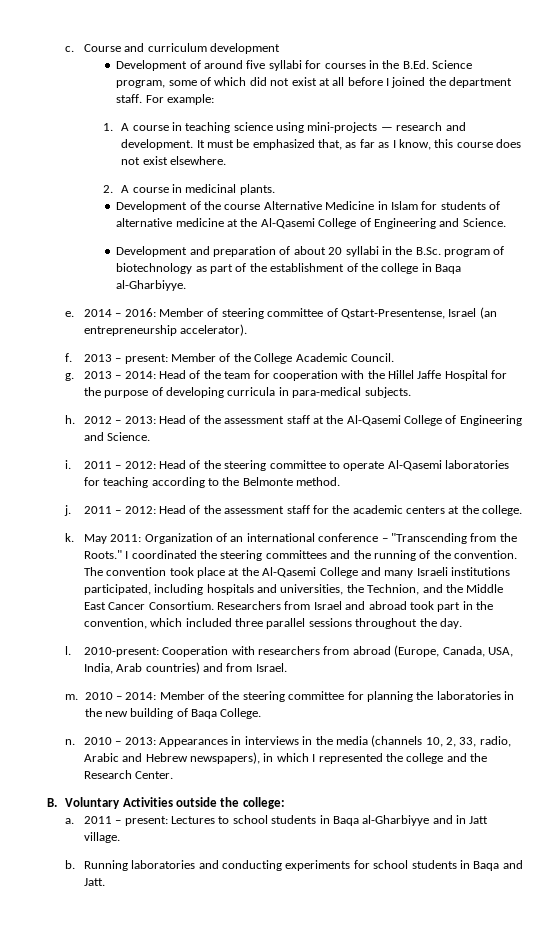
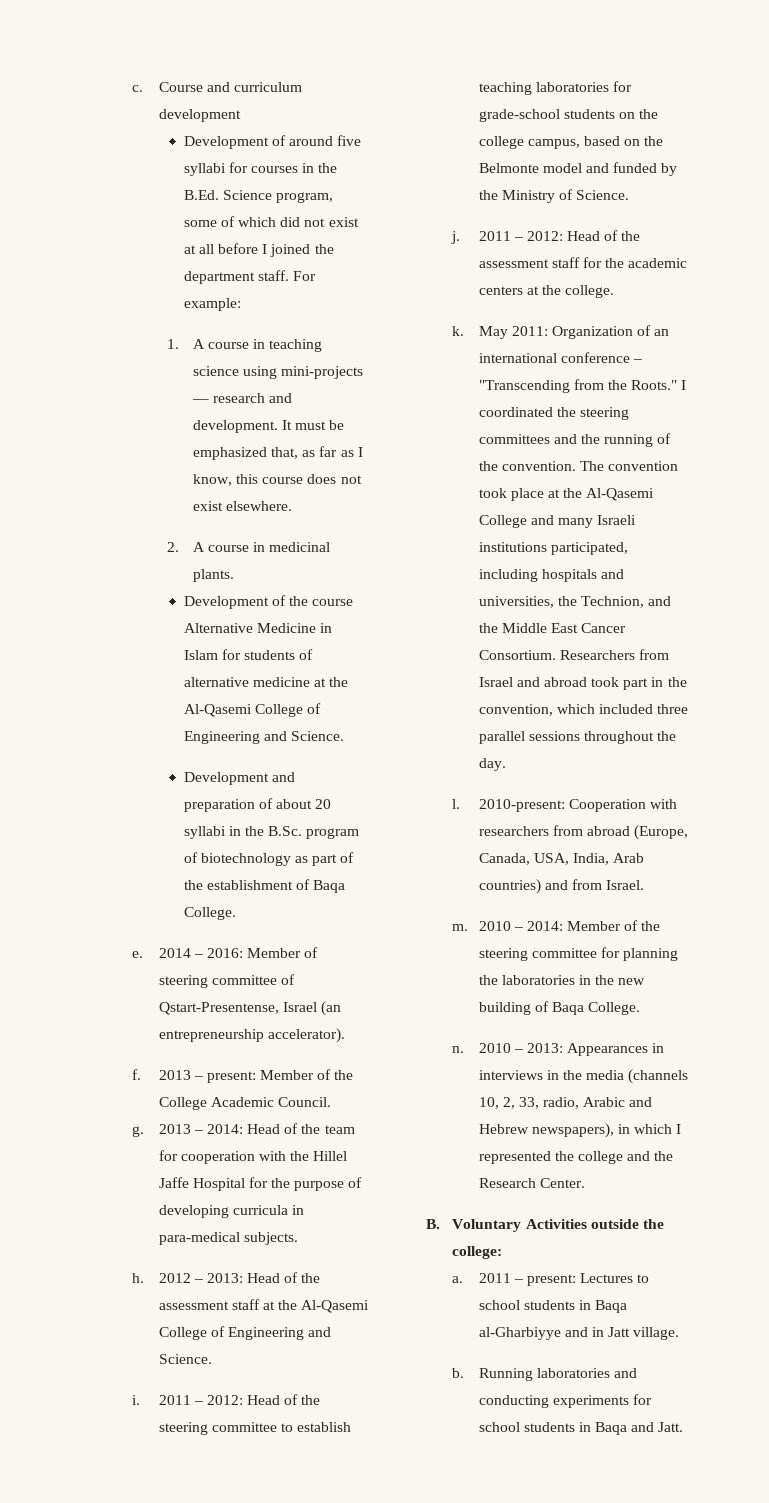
- Development and preparation of about 20 syllabi in the B.Sc. program of biotechnology as part of the establishment of the college in Baqa al-Gharbiyye.
+ Development and preparation of about 20 syllabi in the B.Sc. program of biotechnology as part of the establishment of Baqa College.
- 2011 – 2012: Head of the steering committee to operate Al-Qasemi laboratories for teaching according to the Belmonte method.
+ 2011 – 2012: Head of the steering committee to establish teaching laboratories for grade-school students on the college campus, based on the Belmonte model and funded by the Ministry of Science.

